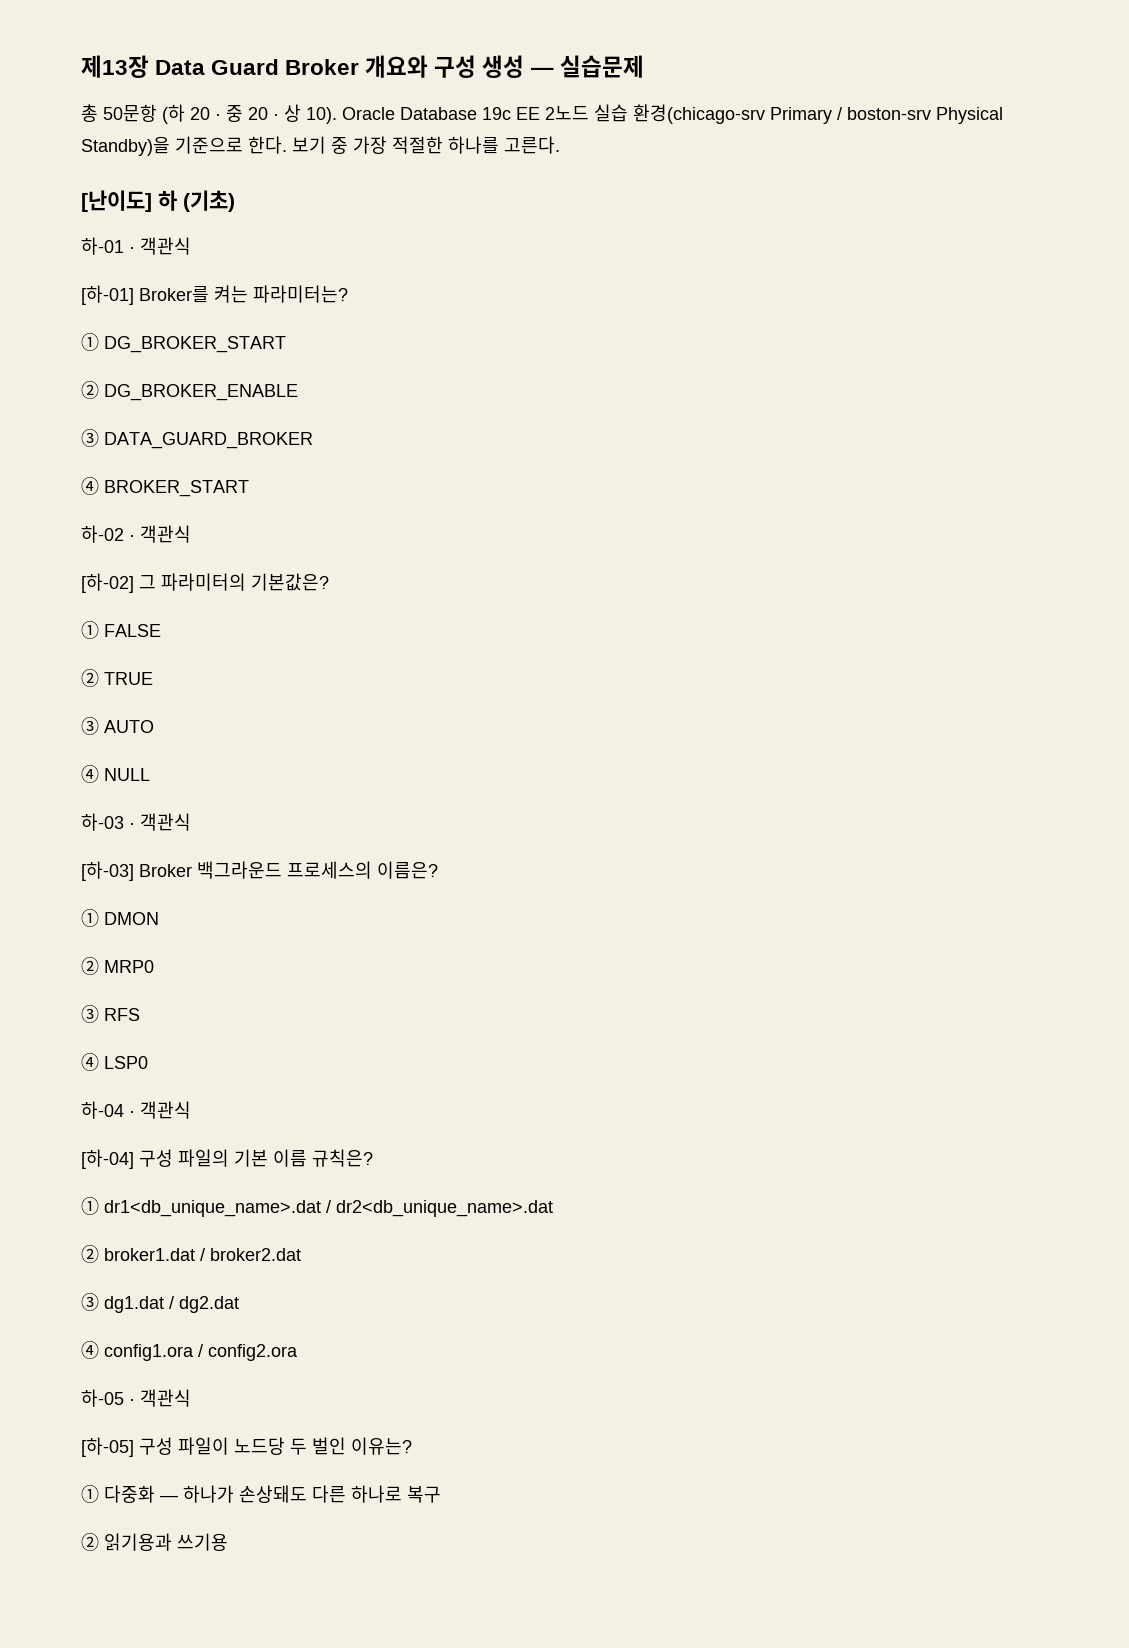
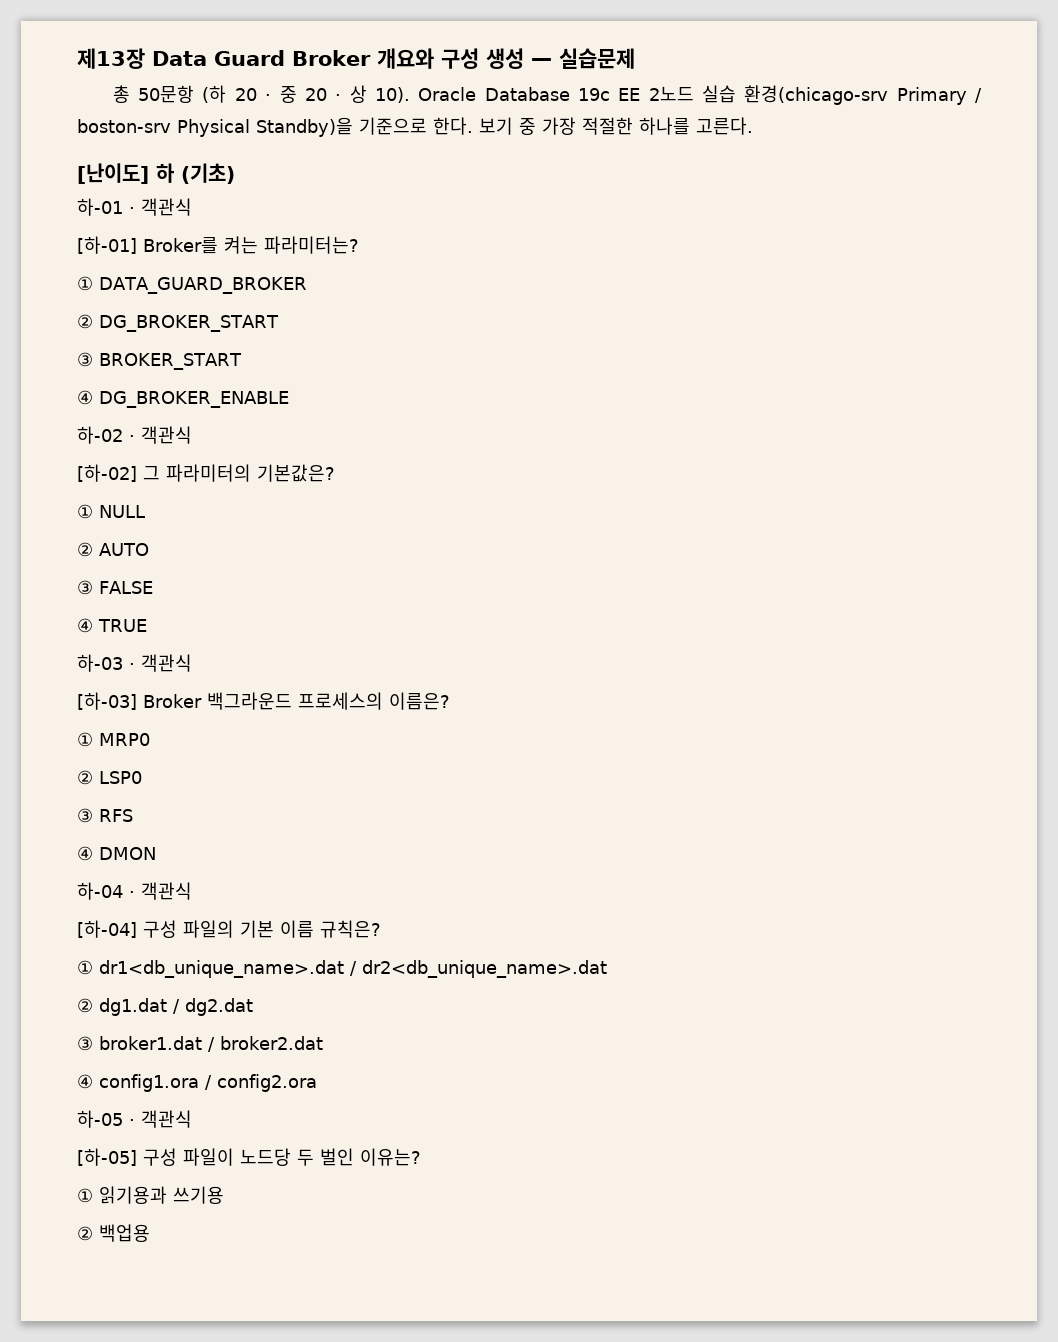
- ① DG_BROKER_START
+ ① DATA_GUARD_BROKER
+ ② DG_BROKER_START
- ② DG_BROKER_ENABLE
- ③ DATA_GUARD_BROKER
- ④ BROKER_START
+ ③ BROKER_START
+ ④ DG_BROKER_ENABLE
- ① FALSE
+ ① NULL
+ ② AUTO
+ ③ FALSE
- ② TRUE
+ ④ TRUE
- ③ AUTO
- ④ NULL
- ① DMON
- ② MRP0
+ ① MRP0
+ ② LSP0
- ④ LSP0
+ ④ DMON
- ② broker1.dat / broker2.dat
+ ② dg1.dat / dg2.dat
+ ③ broker1.dat / broker2.dat
- ③ dg1.dat / dg2.dat
- ① 다중화 — 하나가 손상돼도 다른 하나로 복구
- ② 읽기용과 쓰기용
+ ① 읽기용과 쓰기용
+ ② 백업용

